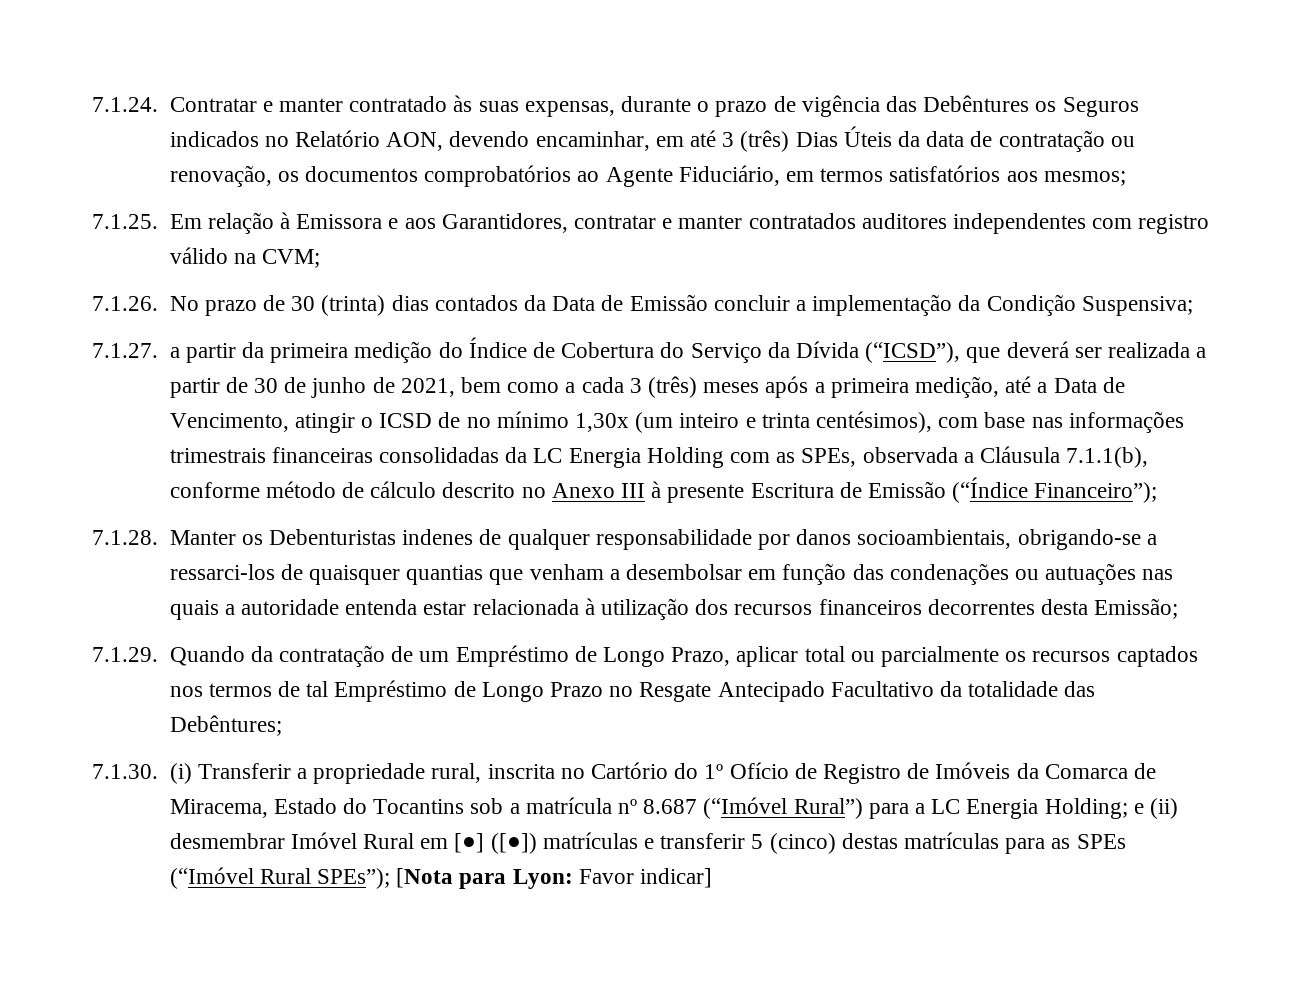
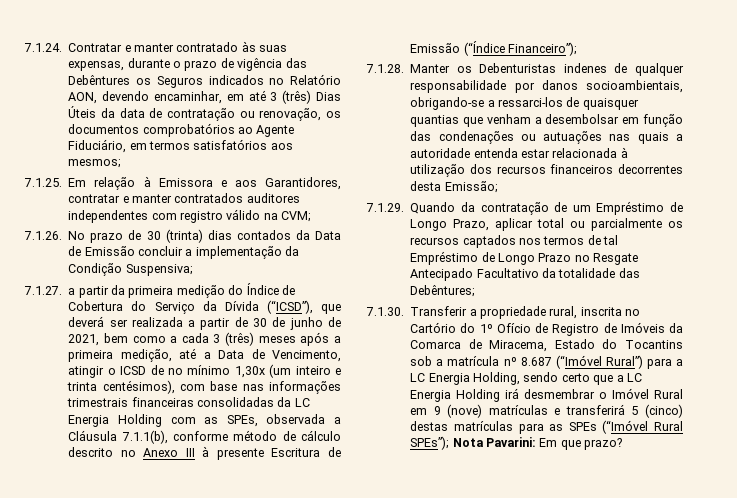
- 7.1.30. (i) Transferir a propriedade rural, inscrita no Cartório do 1º Ofício de Registro de Imóveis da Comarca de Miracema, Estado do Tocantins sob a matrícula nº 8.687 (“Imóvel Rural”) para a LC Energia Holding; e (ii) desmembrar Imóvel Rural em [●] ([●]) matrículas e transferir 5 (cinco) destas matrículas para as SPEs (“Imóvel Rural SPEs”); [Nota para Lyon: Favor indicar]
+ 7.1.30. Transferir a propriedade rural, inscrita no Cartório do 1º Ofício de Registro de Imóveis da Comarca de Miracema, Estado do Tocantins sob a matrícula nº 8.687 (“Imóvel Rural”) para a LC Energia Holding, sendo certo que a LC Energia Holding irá desmembrar o Imóvel Rural em 9 (nove) matrículas e transferirá 5 (cinco) destas matrículas para as SPEs (“Imóvel Rural SPEs”); Nota Pavarini: Em que prazo?

